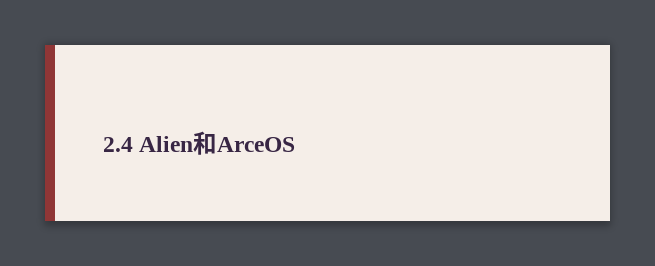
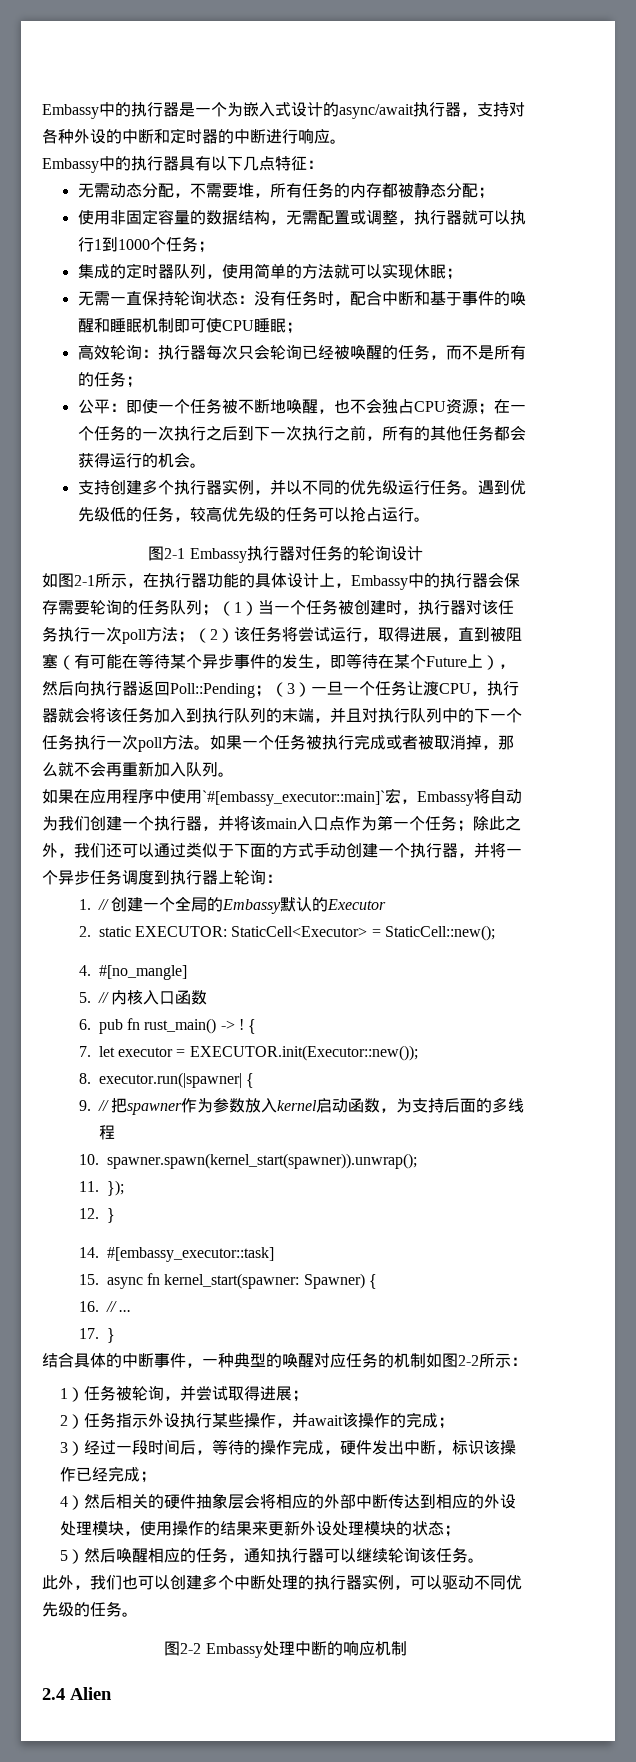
+ Embassy中的执行器是一个为嵌入式设计的async/await执行器，支持对各种外设的中断和定时器的中断进行响应。
+ Embassy中的执行器具有以下几点特征：
+ 无需动态分配，不需要堆，所有任务的内存都被静态分配；
+ 使用非固定容量的数据结构，无需配置或调整，执行器就可以执行1到1000个任务；
+ 集成的定时器队列，使用简单的方法就可以实现休眠；
+ 无需一直保持轮询状态：没有任务时，配合中断和基于事件的唤醒和睡眠机制即可使CPU睡眠；
+ 高效轮询：执行器每次只会轮询已经被唤醒的任务，而不是所有的任务；
+ 公平：即使一个任务被不断地唤醒，也不会独占CPU资源；在一个任务的一次执行之后到下一次执行之前，所有的其他任务都会获得运行的机会。
+ 支持创建多个执行器实例，并以不同的优先级运行任务。遇到优先级低的任务，较高优先级的任务可以抢占运行。
+ 图2-1 Embassy执行器对任务的轮询设计
+ 如图2-1所示，在执行器功能的具体设计上，Embassy中的执行器会保存需要轮询的任务队列；（1）当一个任务被创建时，执行器对该任务执行一次poll方法；（2）该任务将尝试运行，取得进展，直到被阻塞（有可能在等待某个异步事件的发生，即等待在某个Future上），然后向执行器返回Poll::Pending；（3）一旦一个任务让渡CPU，执行器就会将该任务加入到执行队列的末端，并且对执行队列中的下一个任务执行一次poll方法。如果一个任务被执行完成或者被取消掉，那么就不会再重新加入队列。
+ 如果在应用程序中使用`#[embassy_executor::main]`宏，Embassy将自动为我们创建一个执行器，并将该main入口点作为第一个任务；除此之外，我们还可以通过类似于下面的方式手动创建一个执行器，并将一个异步任务调度到执行器上轮询：
+ 1. // 创建一个全局的Embassy默认的Executor
+ 2. static EXECUTOR: StaticCell<Executor> = StaticCell::new();
+ 4. #[no_mangle]
+ 5. // 内核入口函数
+ 6. pub fn rust_main() -> ! {
+ 7. let executor = EXECUTOR.init(Executor::new());
+ 8. executor.run(|spawner| {
+ 9. // 把spawner作为参数放入kernel启动函数，为支持后面的多线程
+ 10. spawner.spawn(kernel_start(spawner)).unwrap();
+ 11. });
+ 12. }
+ 14. #[embassy_executor::task]
+ 15. async fn kernel_start(spawner: Spawner) {
+ 16. // ...
+ 17. }
+ 结合具体的中断事件，一种典型的唤醒对应任务的机制如图2-2所示：
+ 1）任务被轮询，并尝试取得进展；
+ 2）任务指示外设执行某些操作，并await该操作的完成；
+ 3）经过一段时间后，等待的操作完成，硬件发出中断，标识该操作已经完成；
+ 4）然后相关的硬件抽象层会将相应的外部中断传达到相应的外设处理模块，使用操作的结果来更新外设处理模块的状态；
+ 5）然后唤醒相应的任务，通知执行器可以继续轮询该任务。
+ 此外，我们也可以创建多个中断处理的执行器实例，可以驱动不同优先级的任务。
+ 图2-2 Embassy处理中断的响应机制
- 2.4 Alien和ArceOS
+ 2.4 Alien

